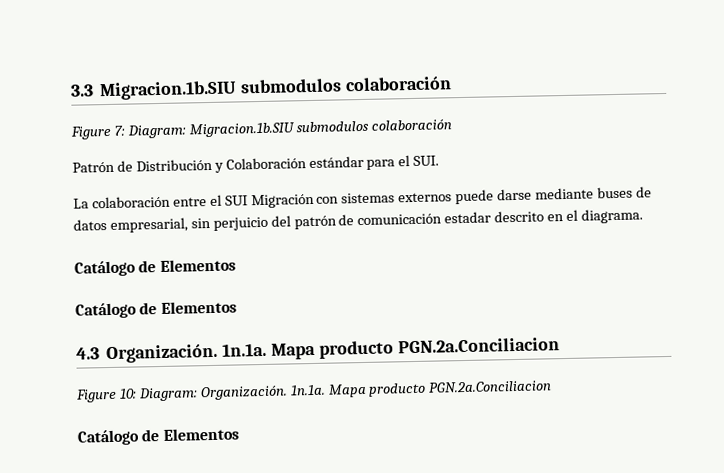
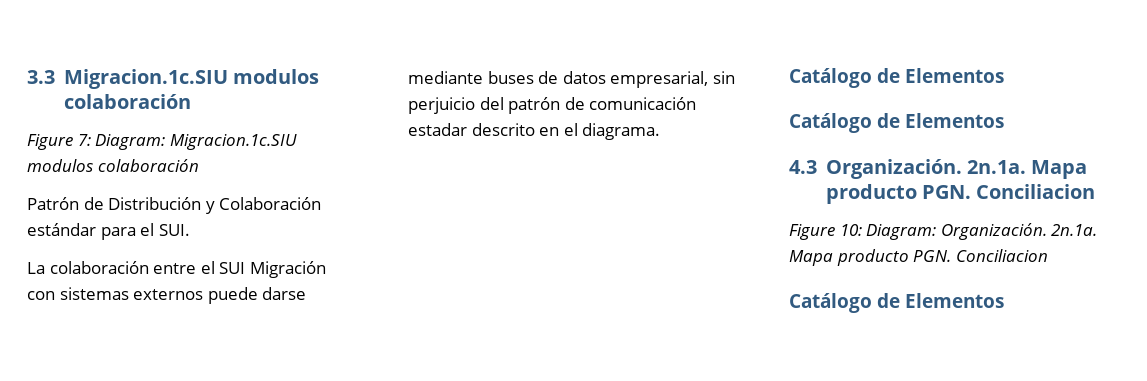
- 3.3 Migracion.1b.SIU submodulos colaboración
+ 3.3 Migracion.1c.SIU modulos colaboración
- Figure 7: Diagram: Migracion.1b.SIU submodulos colaboración
+ Figure 7: Diagram: Migracion.1c.SIU modulos colaboración
- 4.3 Organización. 1n.1a. Mapa producto PGN.2a.Conciliacion
+ 4.3 Organización. 2n.1a. Mapa producto PGN. Conciliacion
- Figure 10: Diagram: Organización. 1n.1a. Mapa producto PGN.2a.Conciliacion
+ Figure 10: Diagram: Organización. 2n.1a. Mapa producto PGN. Conciliacion

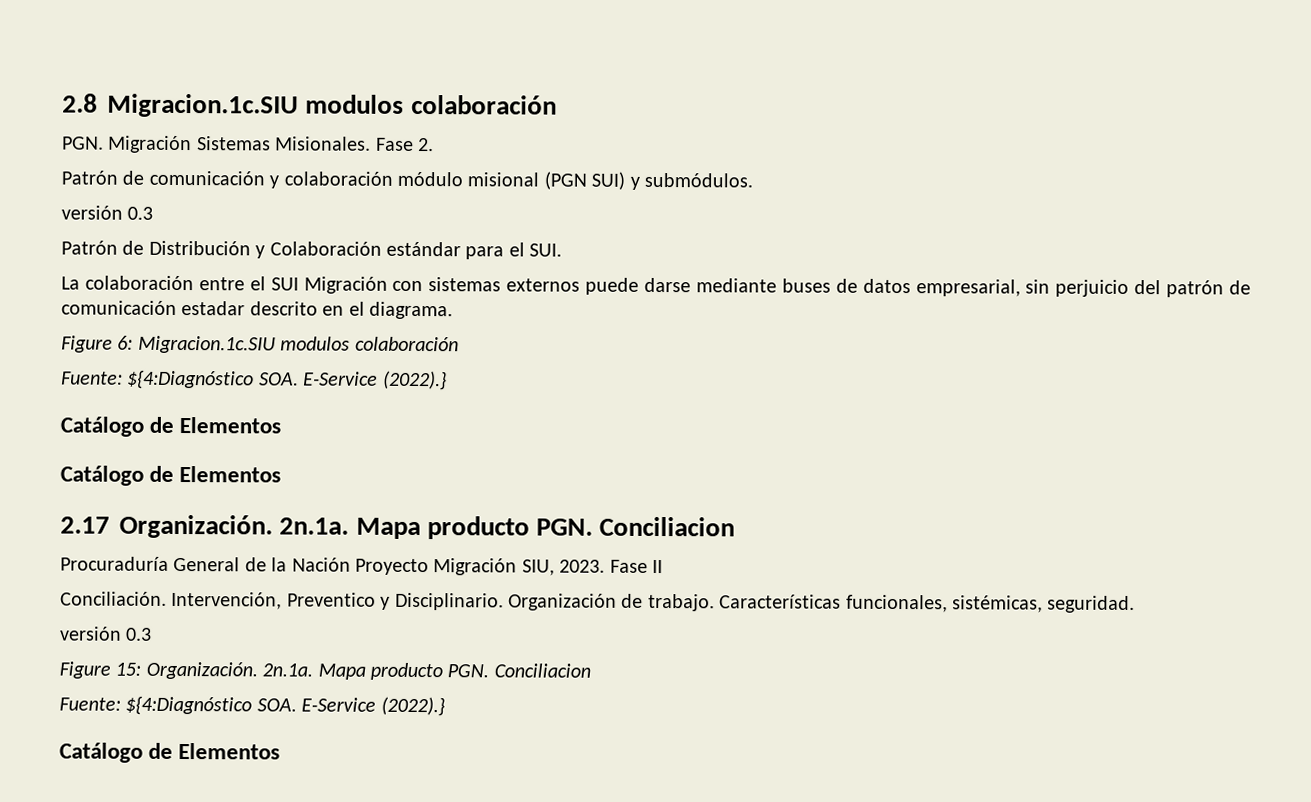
- 3.3 Migracion.1c.SIU modulos colaboración
- Figure 7: Diagram: Migracion.1c.SIU modulos colaboración
+ 2.8 Migracion.1c.SIU modulos colaboración
+ PGN. Migración Sistemas Misionales. Fase 2.
+ Patrón de comunicación y colaboración módulo misional (PGN SUI) y submódulos.
+ versión 0.3
+ Figure 6: Migracion.1c.SIU modulos colaboración
+ Fuente: ${4:Diagnóstico SOA. E-Service (2022).}
- 4.3 Organización. 2n.1a. Mapa producto PGN. Conciliacion
- Figure 10: Diagram: Organización. 2n.1a. Mapa producto PGN. Conciliacion
+ 2.17 Organización. 2n.1a. Mapa producto PGN. Conciliacion
+ Procuraduría General de la Nación Proyecto Migración SIU, 2023. Fase II
+ Conciliación. Intervención, Preventico y Disciplinario. Organización de trabajo. Características funcionales, sistémicas, seguridad.
+ versión 0.3
+ Figure 15: Organización. 2n.1a. Mapa producto PGN. Conciliacion
+ Fuente: ${4:Diagnóstico SOA. E-Service (2022).}

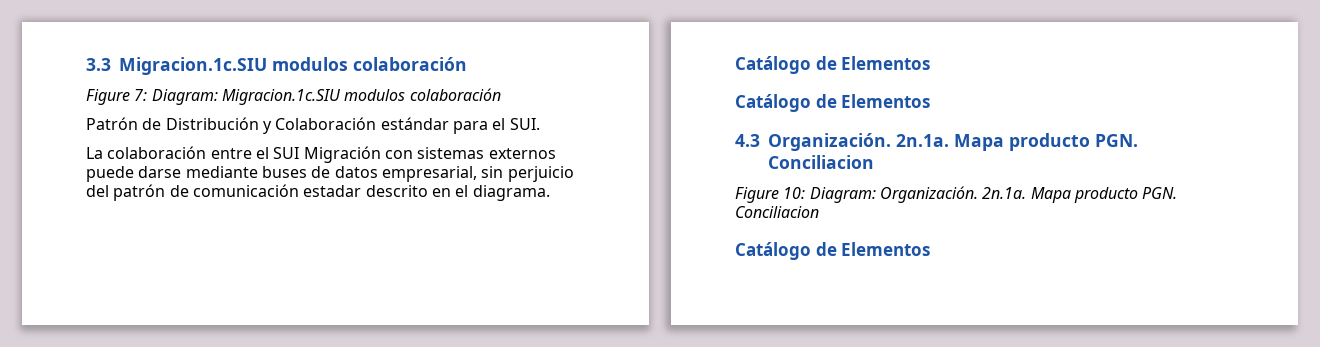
- 2.8 Migracion.1c.SIU modulos colaboración
- PGN. Migración Sistemas Misionales. Fase 2.
- Patrón de comunicación y colaboración módulo misional (PGN SUI) y submódulos.
- versión 0.3
+ 3.3 Migracion.1c.SIU modulos colaboración
+ Figure 7: Diagram: Migracion.1c.SIU modulos colaboración
- Figure 6: Migracion.1c.SIU modulos colaboración
- Fuente: ${4:Diagnóstico SOA. E-Service (2022).}
- 2.17 Organización. 2n.1a. Mapa producto PGN. Conciliacion
- Procuraduría General de la Nación Proyecto Migración SIU, 2023. Fase II
- Conciliación. Intervención, Preventico y Disciplinario. Organización de trabajo. Características funcionales, sistémicas, seguridad.
- versión 0.3
- Figure 15: Organización. 2n.1a. Mapa producto PGN. Conciliacion
- Fuente: ${4:Diagnóstico SOA. E-Service (2022).}
+ 4.3 Organización. 2n.1a. Mapa producto PGN. Conciliacion
+ Figure 10: Diagram: Organización. 2n.1a. Mapa producto PGN. Conciliacion

